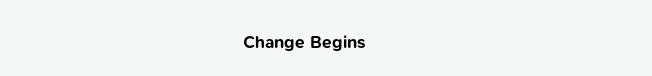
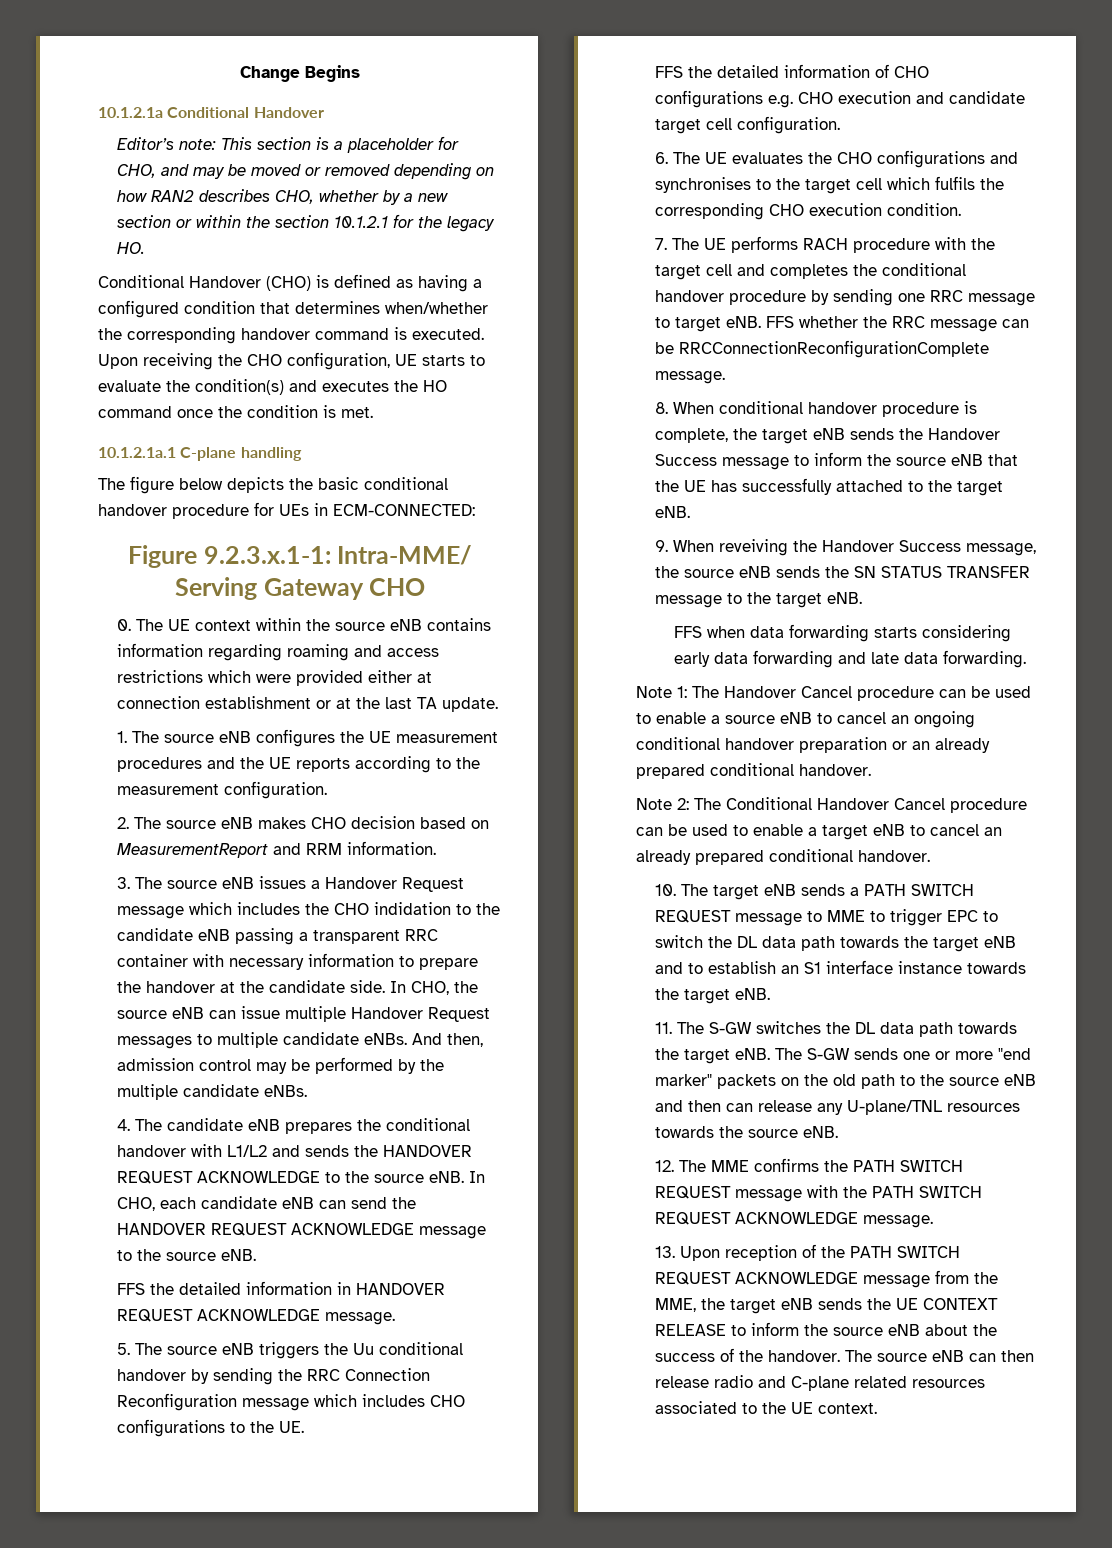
+ 10.1.2.1a Conditional Handover
+ Editor’s note: This section is a placeholder for CHO, and may be moved or removed depending on how RAN2 describes CHO, whether by a new section or within the section 10.1.2.1 for the legacy HO.
+ Conditional Handover (CHO) is defined as having a configured condition that determines when/whether the corresponding handover command is executed. Upon receiving the CHO configuration, UE starts to evaluate the condition(s) and executes the HO command once the condition is met.
+ 10.1.2.1a.1 C-plane handling
+ The figure below depicts the basic conditional handover procedure for UEs in ECM-CONNECTED:
+ Figure 9.2.3.x.1-1: Intra-MME/ Serving Gateway CHO
+ 0. The UE context within the source eNB contains information regarding roaming and access restrictions which were provided either at connection establishment or at the last TA update.
+ 1. The source eNB configures the UE measurement procedures and the UE reports according to the measurement configuration.
+ 2. The source eNB makes CHO decision based on MeasurementReport and RRM information.
+ 3. The source eNB issues a Handover Request message which includes the CHO indidation to the candidate eNB passing a transparent RRC container with necessary information to prepare the handover at the candidate side. In CHO, the source eNB can issue multiple Handover Request messages to multiple candidate eNBs. And then, admission control may be performed by the multiple candidate eNBs.
+ 4. The candidate eNB prepares the conditional handover with L1/L2 and sends the HANDOVER REQUEST ACKNOWLEDGE to the source eNB. In CHO, each candidate eNB can send the HANDOVER REQUEST ACKNOWLEDGE message to the source eNB.
+ FFS the detailed information in HANDOVER REQUEST ACKNOWLEDGE message.
+ 5. The source eNB triggers the Uu conditional handover by sending the RRC Connection Reconfiguration message which includes CHO configurations to the UE.
+ FFS the detailed information of CHO configurations e.g. CHO execution and candidate target cell configuration.
+ 6. The UE evaluates the CHO configurations and synchronises to the target cell which fulfils the corresponding CHO execution condition.
+ 7. The UE performs RACH procedure with the target cell and completes the conditional handover procedure by sending one RRC message to target eNB. FFS whether the RRC message can be RRCConnectionReconfigurationComplete message.
+ 8. When conditional handover procedure is complete, the target eNB sends the Handover Success message to inform the source eNB that the UE has successfully attached to the target eNB.
+ 9. When reveiving the Handover Success message, the source eNB sends the SN STATUS TRANSFER message to the target eNB.
+ FFS when data forwarding starts considering early data forwarding and late data forwarding.
+ Note 1: The Handover Cancel procedure can be used to enable a source eNB to cancel an ongoing conditional handover preparation or an already prepared conditional handover.
+ Note 2: The Conditional Handover Cancel procedure can be used to enable a target eNB to cancel an already prepared conditional handover.
+ 10. The target eNB sends a PATH SWITCH REQUEST message to MME to trigger EPC to switch the DL data path towards the target eNB and to establish an S1 interface instance towards the target eNB.
+ 11. The S-GW switches the DL data path towards the target eNB. The S-GW sends one or more "end marker" packets on the old path to the source eNB and then can release any U-plane/TNL resources towards the source eNB.
+ 12. The MME confirms the PATH SWITCH REQUEST message with the PATH SWITCH REQUEST ACKNOWLEDGE message.
+ 13. Upon reception of the PATH SWITCH REQUEST ACKNOWLEDGE message from the MME, the target eNB sends the UE CONTEXT RELEASE to inform the source eNB about the success of the handover. The source eNB can then release radio and C-plane related resources associated to the UE context.

